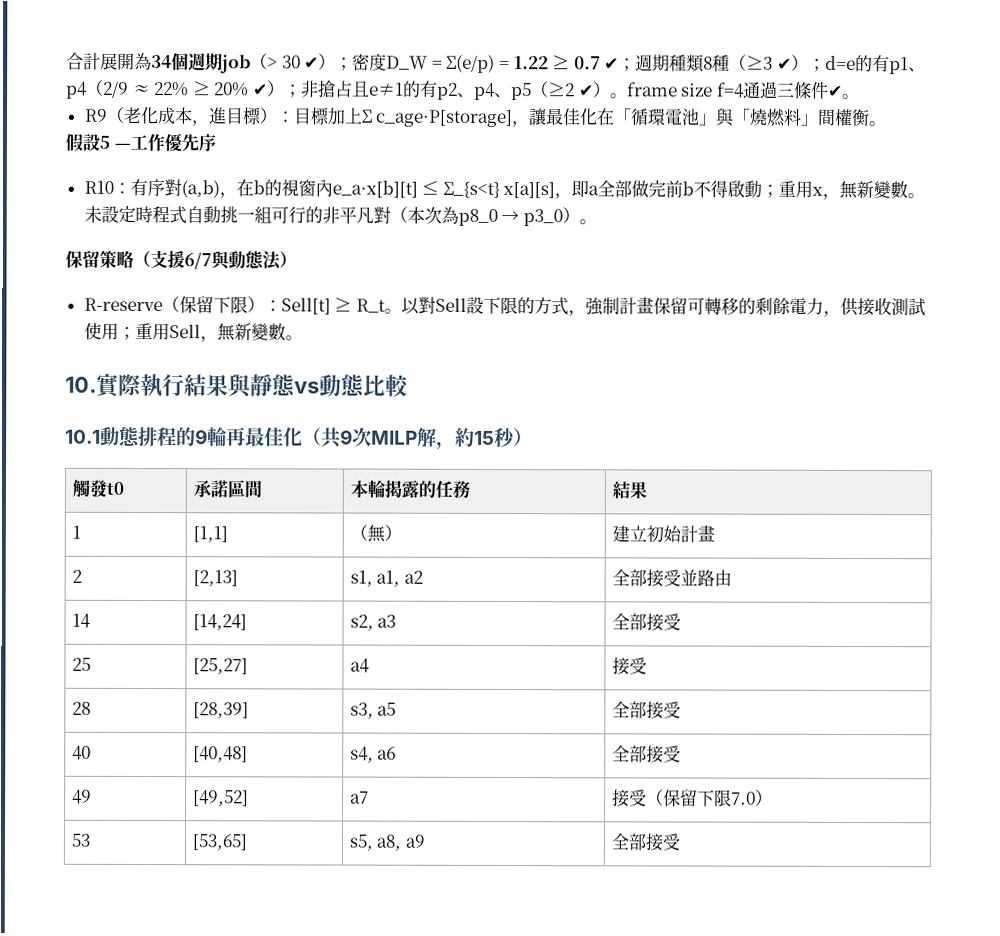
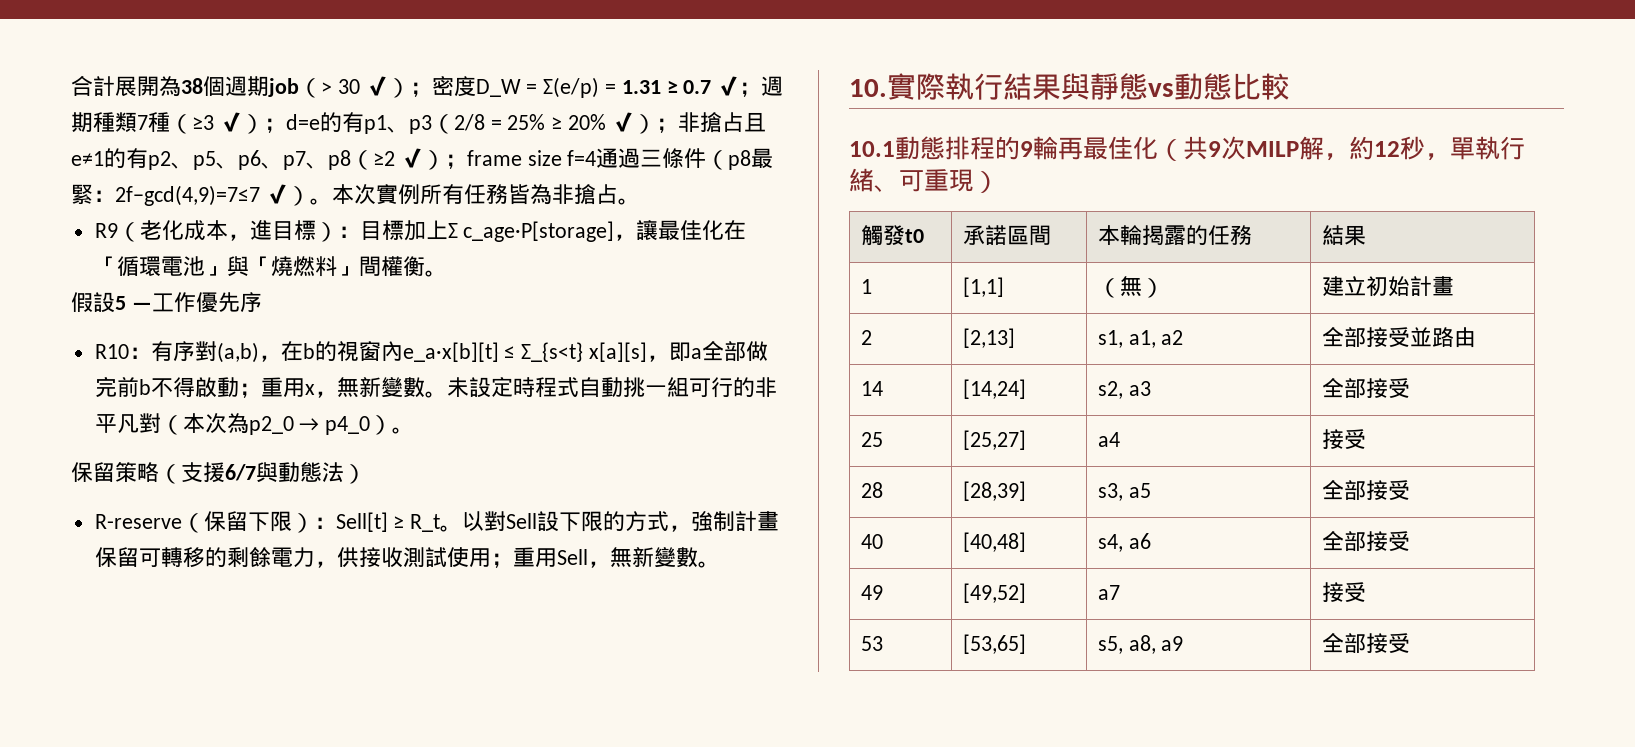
- 合計展開為34個週期job（> 30 ✔）；密度D_W = Σ(e/p) = 1.22 ≥ 0.7 ✔；週期種類8種（≥3 ✔）；d=e的有p1、p4（2/9 ≈ 22% ≥ 20% ✔）；非搶占且e≠1的有p2、p4、p5（≥2 ✔）。frame size f=4通過三條件✔。
+ 合計展開為38個週期job（> 30 ✔）；密度D_W = Σ(e/p) = 1.31 ≥ 0.7 ✔；週期種類7種（≥3 ✔）；d=e的有p1、p3（2/8 = 25% ≥ 20% ✔）；非搶占且e≠1的有p2、p5、p6、p7、p8（≥2 ✔）；frame size f=4通過三條件（p8最緊：2f−gcd(4,9)=7≤7 ✔）。本次實例所有任務皆為非搶占。
- 未設定時程式自動挑一組可行的非平凡對（本次為p8_0 → p3_0）。
+ 未設定時程式自動挑一組可行的非平凡對（本次為p2_0 → p4_0）。
- 10.1動態排程的9輪再最佳化（共9次MILP解，約15秒）
+ 10.1動態排程的9輪再最佳化（共9次MILP解，約12秒，單執行緒、可重現）
- 49 | [49,52] | a7 | 接受（保留下限7.0）
+ 49 | [49,52] | a7 | 接受

